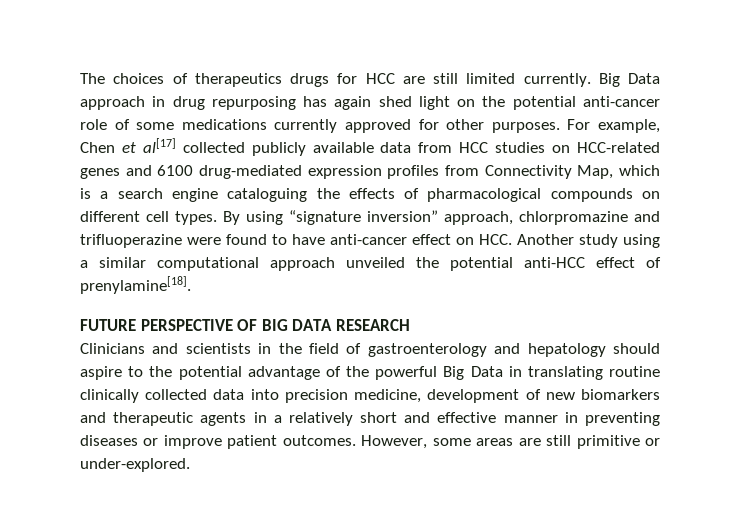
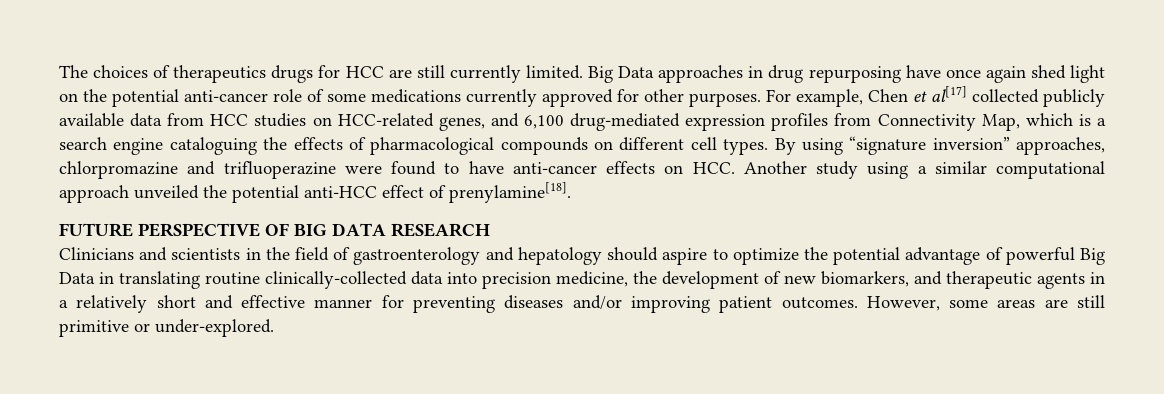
- The choices of therapeutics drugs for HCC are still limited currently. Big Data approach in drug repurposing has again shed light on the potential anti-cancer role of some medications currently approved for other purposes.
+ The choices of therapeutics drugs for HCC are still currently limited. Big Data approaches in drug repurposing have once again shed light on the potential anti-cancer role of some medications currently approved for other purposes.
- For example, Chen et al[17] collected publicly available data from HCC studies on HCC-related genes and 6100 drug-mediated expression profiles from Connectivity Map, which is a search engine cataloguing the effects of pharmacological compounds on different cell types.
+ For example, Chen et al[17] collected publicly available data from HCC studies on HCC-related genes, and 6,100 drug-mediated expression profiles from Connectivity Map, which is a search engine cataloguing the effects of pharmacological compounds on different cell types.
- By using “signature inversion” approach, chlorpromazine and trifluoperazine were found to have anti-cancer effect on HCC. Another study using a similar computational approach unveiled the potential anti-HCC effect of prenylamine[18].
+ By using “signature inversion” approaches, chlorpromazine and trifluoperazine were found to have anti-cancer effects on HCC. Another study using a similar computational approach unveiled the potential anti-HCC effect of prenylamine[18].
- Clinicians and scientists in the field of gastroenterology and hepatology should aspire to the potential advantage of the powerful Big Data in translating routine clinically collected data into precision medicine, development of new biomarkers and therapeutic agents in a relatively short and effective manner in preventing diseases or improve patient outcomes.
+ Clinicians and scientists in the field of gastroenterology and hepatology should aspire to optimize the potential advantage of powerful Big Data in translating routine clinically-collected data into precision medicine, the development of new biomarkers, and therapeutic agents in a relatively short and effective manner for preventing diseases and/or improving patient outcomes.

